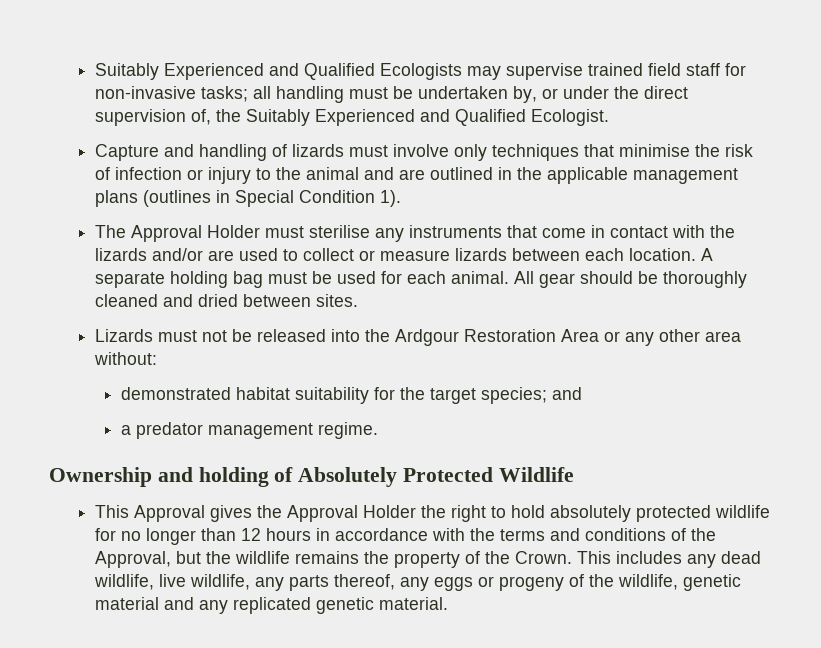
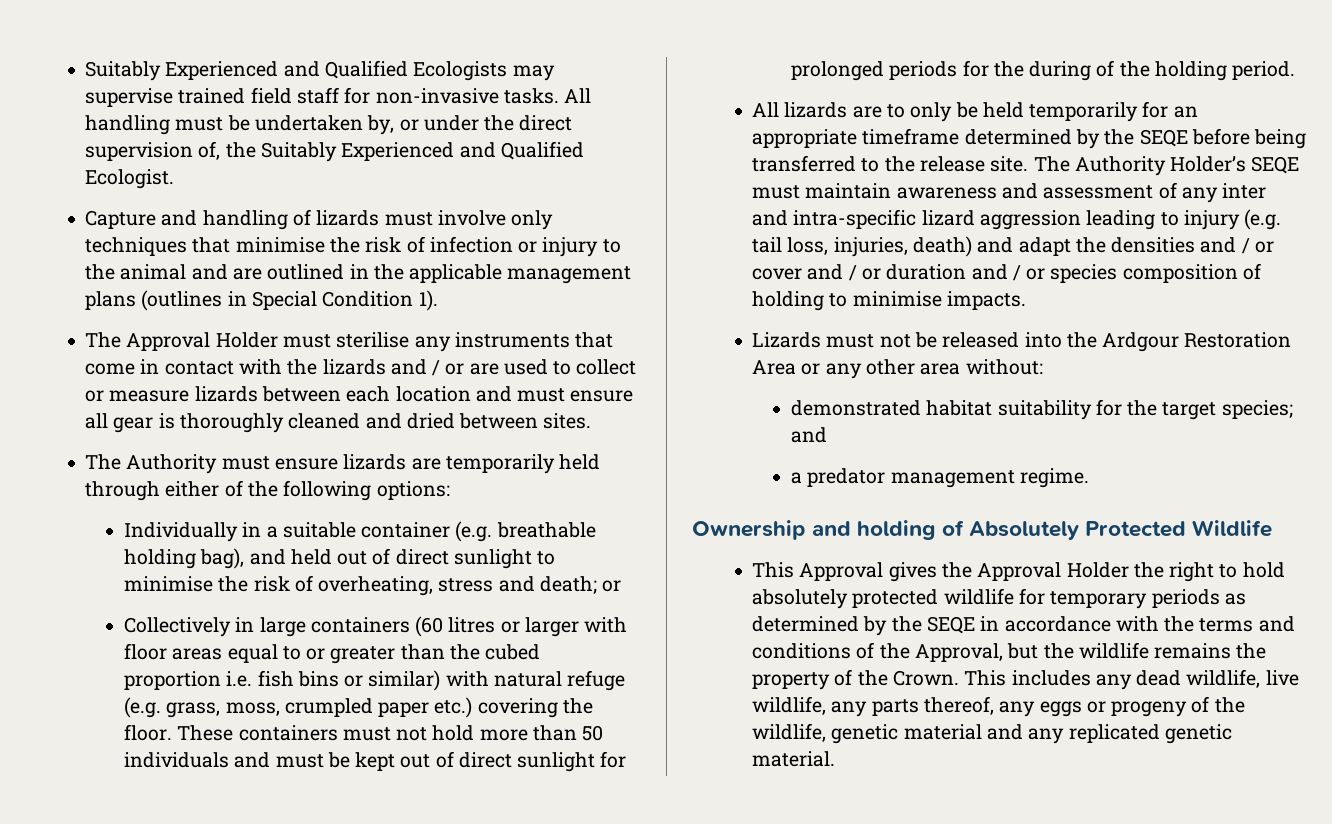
- Suitably Experienced and Qualified Ecologists may supervise trained field staff for non-invasive tasks; all handling must be undertaken by, or under the direct supervision of, the Suitably Experienced and Qualified Ecologist.
+ Suitably Experienced and Qualified Ecologists may supervise trained field staff for non-invasive tasks. All handling must be undertaken by, or under the direct supervision of, the Suitably Experienced and Qualified Ecologist.
- The Approval Holder must sterilise any instruments that come in contact with the lizards and/or are used to collect or measure lizards between each location. A separate holding bag must be used for each animal. All gear should be thoroughly cleaned and dried between sites.
+ The Approval Holder must sterilise any instruments that come in contact with the lizards and / or are used to collect or measure lizards between each location and must ensure all gear is thoroughly cleaned and dried between sites.
+ The Authority must ensure lizards are temporarily held through either of the following options:
+ Individually in a suitable container (e.g. breathable holding bag), and held out of direct sunlight to minimise the risk of overheating, stress and death; or
+ Collectively in large containers (60 litres or larger with floor areas equal to or greater than the cubed proportion i.e. fish bins or similar) with natural refuge (e.g. grass, moss, crumpled paper etc.) covering the floor. These containers must not hold more than 50 individuals and must be kept out of direct sunlight for prolonged periods for the during of the holding period.
+ All lizards are to only be held temporarily for an appropriate timeframe determined by the SEQE before being transferred to the release site. The Authority Holder’s SEQE must maintain awareness and assessment of any inter and intra-specific lizard aggression leading to injury (e.g. tail loss, injuries, death) and adapt the densities and / or cover and / or duration and / or species composition of holding to minimise impacts.
- This Approval gives the Approval Holder the right to hold absolutely protected wildlife for no longer than 12 hours in accordance with the terms and conditions of the Approval, but the wildlife remains the property of the Crown.
+ This Approval gives the Approval Holder the right to hold absolutely protected wildlife for temporary periods as determined by the SEQE in accordance with the terms and conditions of the Approval, but the wildlife remains the property of the Crown.

